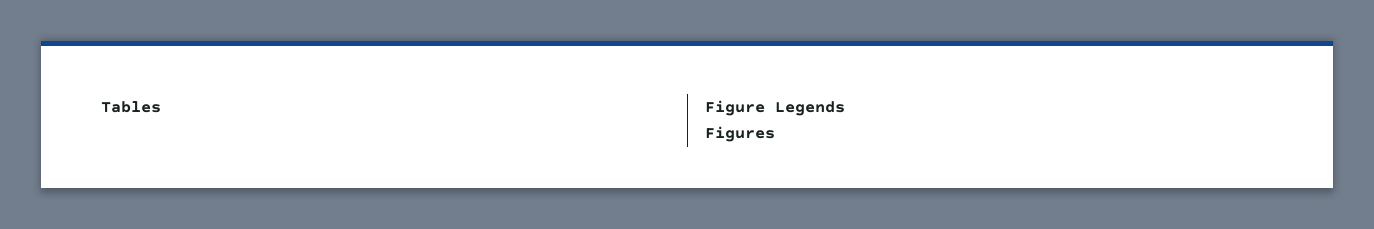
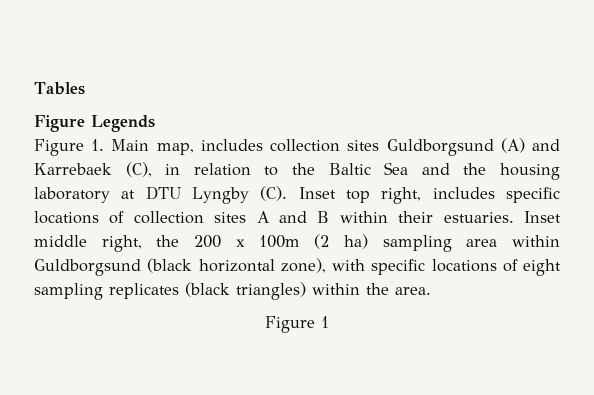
- Figures
+ Figure 1. Main map, includes collection sites Guldborgsund (A) and Karrebaek (C), in relation to the Baltic Sea and the housing laboratory at DTU Lyngby (C). Inset top right, includes specific locations of collection sites A and B within their estuaries. Inset middle right, the 200 x 100m (2 ha) sampling area within Guldborgsund (black horizontal zone), with specific locations of eight sampling replicates (black triangles) within the area.
+ Figure 1

